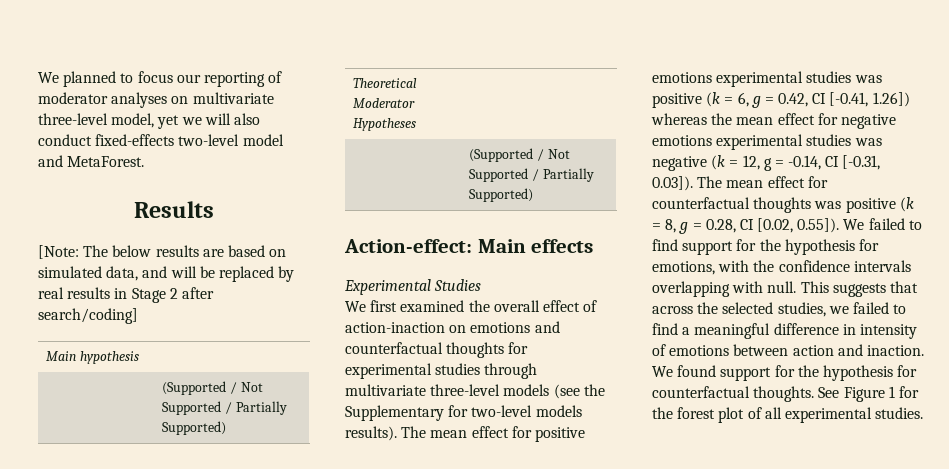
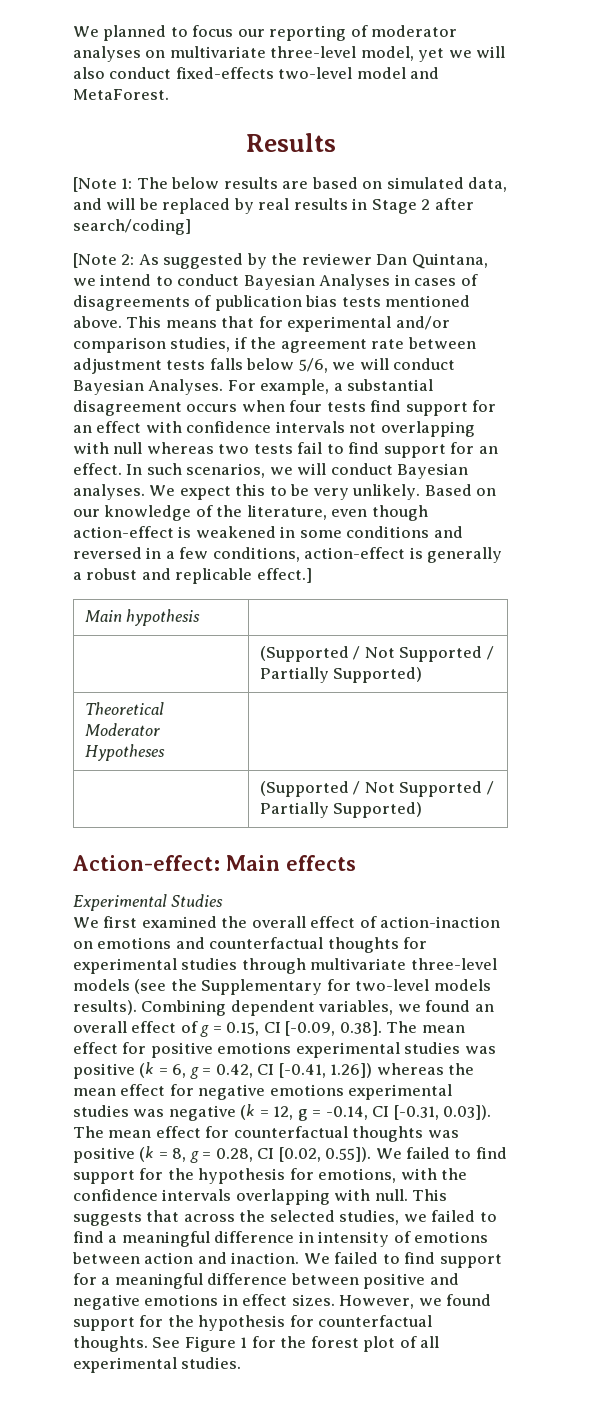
- [Note: The below results are based on simulated data, and will be replaced by real results in Stage 2 after search/coding]
+ [Note 1: The below results are based on simulated data, and will be replaced by real results in Stage 2 after search/coding]
+ [Note 2: As suggested by the reviewer Dan Quintana, we intend to conduct Bayesian Analyses in cases of disagreements of publication bias tests mentioned above. This means that for experimental and/or comparison studies, if the agreement rate between adjustment tests falls below 5/6, we will conduct Bayesian Analyses. For example, a substantial disagreement occurs when four tests find support for an effect with confidence intervals not overlapping with null whereas two tests fail to find support for an effect. In such scenarios, we will conduct Bayesian analyses. We expect this to be very unlikely. Based on our knowledge of the literature, even though action-effect is weakened in some conditions and reversed in a few conditions, action-effect is generally a robust and replicable effect.]
- The mean effect for positive emotions experimental studies was positive (k = 6, g = 0.42, CI [-0.41, 1.26]) whereas the mean effect for negative emotions experimental studies was negative (k = 12, g = -0.14, CI [-0.31, 0.03]). The mean effect for counterfactual thoughts was positive (k = 8, g = 0.28, CI [0.02, 0.55]). We failed to find support for the hypothesis for emotions, with the confidence intervals overlapping with null.
+ Combining dependent variables, we found an overall effect of g = 0.15, CI [-0.09, 0.38]. The mean effect for positive emotions experimental studies was positive (k = 6, g = 0.42, CI [-0.41, 1.26]) whereas the mean effect for negative emotions experimental studies was negative (k = 12, g = -0.14, CI [-0.31, 0.03]). The mean effect for counterfactual thoughts was positive (k = 8, g = 0.28, CI [0.02, 0.55]). We failed to find support for the hypothesis for emotions, with the confidence intervals overlapping with null.
- We found support for the hypothesis for counterfactual thoughts.
+ We failed to find support for a meaningful difference between positive and negative emotions in effect sizes. However, we found support for the hypothesis for counterfactual thoughts.

